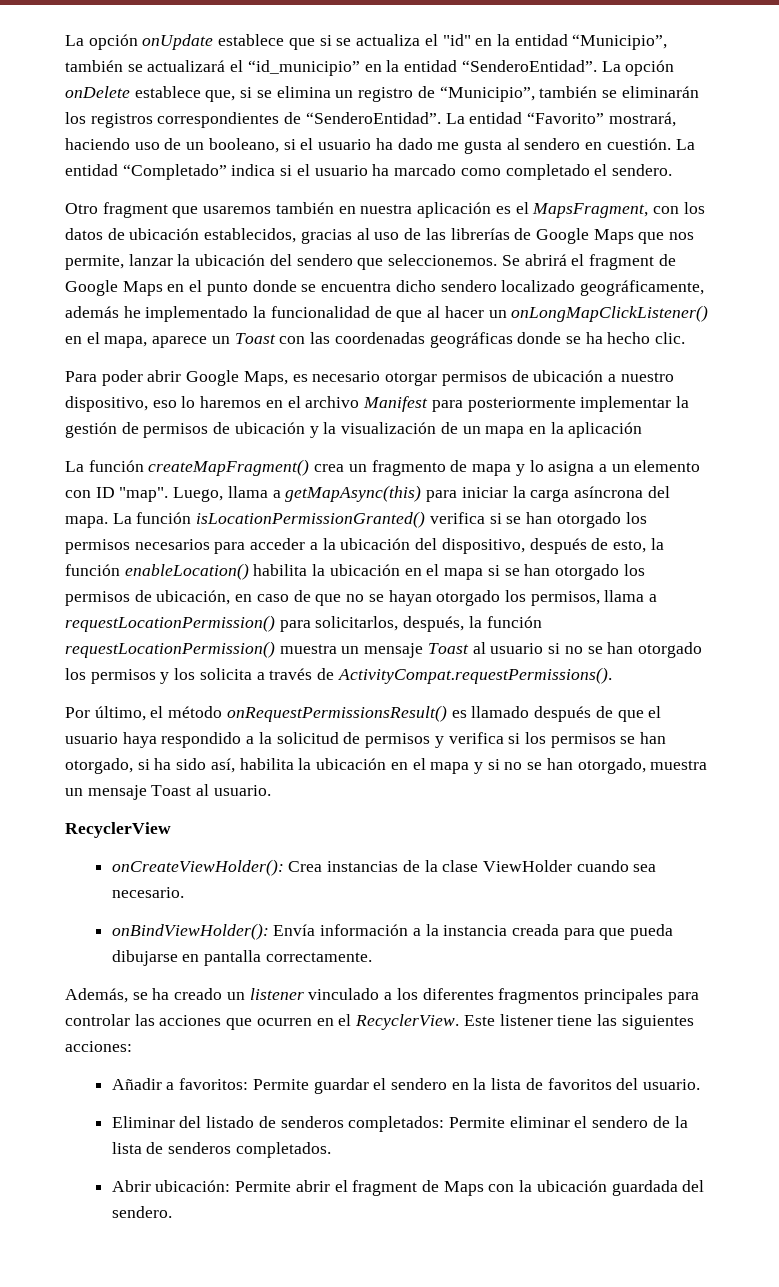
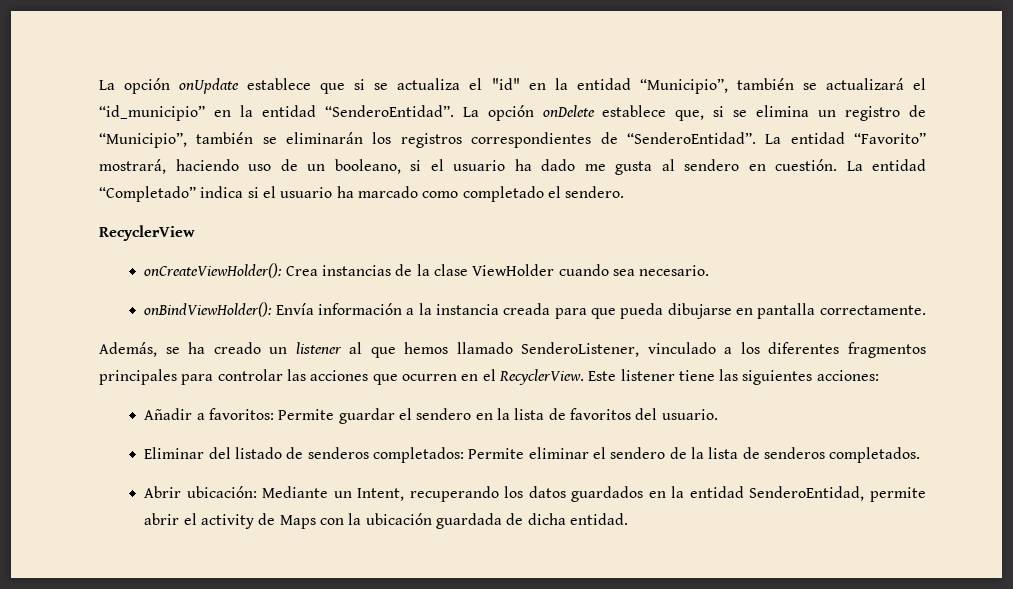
- Otro fragment que usaremos también en nuestra aplicación es el MapsFragment, con los datos de ubicación establecidos, gracias al uso de las librerías de Google Maps que nos permite, lanzar la ubicación del sendero que seleccionemos. Se abrirá el fragment de Google Maps en el punto donde se encuentra dicho sendero localizado geográficamente, además he implementado la funcionalidad de que al hacer un onLongMapClickListener() en el mapa, aparece un Toast con las coordenadas geográficas donde se ha hecho clic.
- Para poder abrir Google Maps, es necesario otorgar permisos de ubicación a nuestro dispositivo, eso lo haremos en el archivo Manifest para posteriormente implementar la gestión de permisos de ubicación y la visualización de un mapa en la aplicación
- La función createMapFragment() crea un fragmento de mapa y lo asigna a un elemento con ID "map". Luego, llama a getMapAsync(this) para iniciar la carga asíncrona del mapa. La función isLocationPermissionGranted() verifica si se han otorgado los permisos necesarios para acceder a la ubicación del dispositivo, después de esto, la función enableLocation() habilita la ubicación en el mapa si se han otorgado los permisos de ubicación, en caso de que no se hayan otorgado los permisos, llama a requestLocationPermission() para solicitarlos, después, la función requestLocationPermission() muestra un mensaje Toast al usuario si no se han otorgado los permisos y los solicita a través de ActivityCompat.requestPermissions().
- Por último, el método onRequestPermissionsResult() es llamado después de que el usuario haya respondido a la solicitud de permisos y verifica si los permisos se han otorgado, si ha sido así, habilita la ubicación en el mapa y si no se han otorgado, muestra un mensaje Toast al usuario.
- Además, se ha creado un listener vinculado a los diferentes fragmentos principales para controlar las acciones que ocurren en el RecyclerView.
+ Además, se ha creado un listener al que hemos llamado SenderoListener, vinculado a los diferentes fragmentos principales para controlar las acciones que ocurren en el RecyclerView.
- Abrir ubicación: Permite abrir el fragment de Maps con la ubicación guardada del sendero.
+ Abrir ubicación: Mediante un Intent, recuperando los datos guardados en la entidad SenderoEntidad, permite abrir el activity de Maps con la ubicación guardada de dicha entidad.

